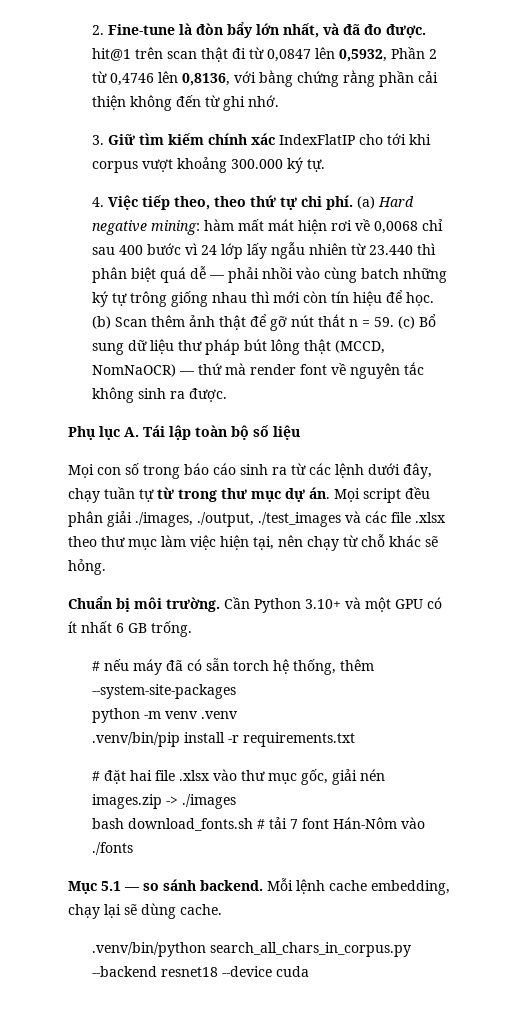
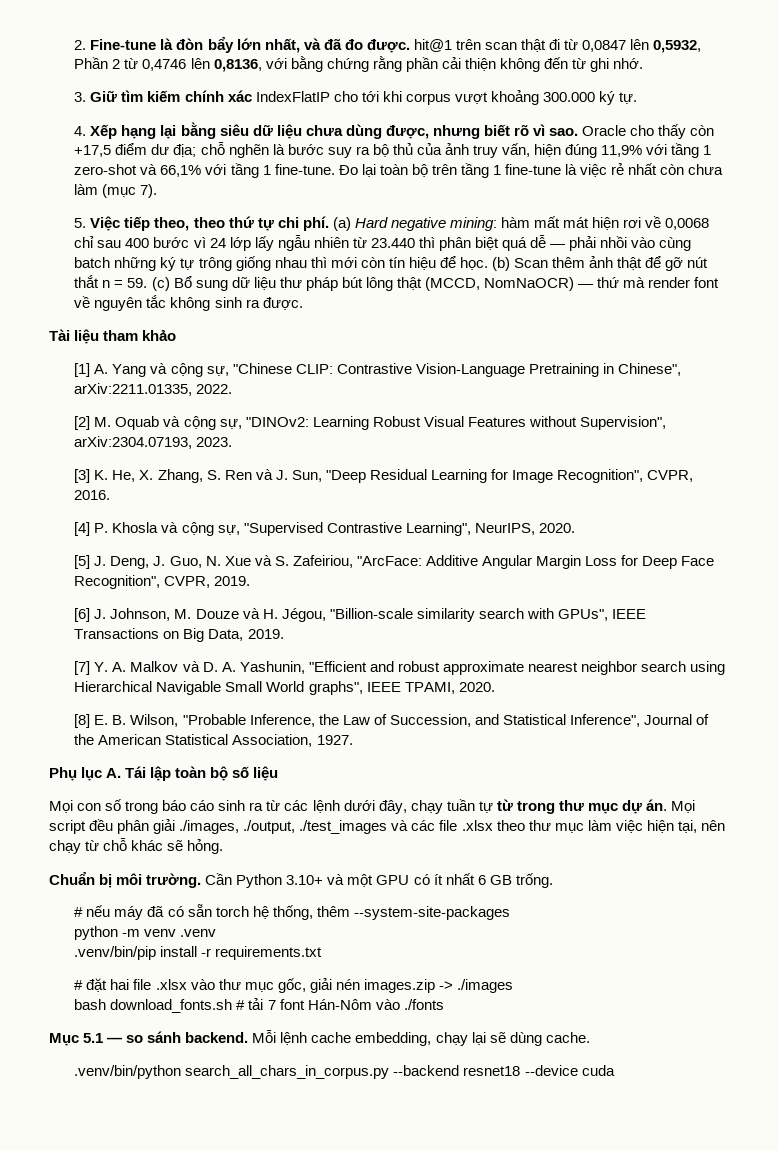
- 4. Việc tiếp theo, theo thứ tự chi phí.
+ 4. Xếp hạng lại bằng siêu dữ liệu chưa dùng được, nhưng biết rõ vì sao. Oracle cho thấy còn +17,5 điểm dư địa; chỗ nghẽn là bước suy ra bộ thủ của ảnh truy vấn, hiện đúng 11,9% với tầng 1 zero-shot và 66,1% với tầng 1 fine-tune. Đo lại toàn bộ trên tầng 1 fine-tune là việc rẻ nhất còn chưa làm (mục 7).
+ 5. Việc tiếp theo, theo thứ tự chi phí.
+ Tài liệu tham khảo
+ [1] A. Yang và cộng sự, "Chinese CLIP: Contrastive Vision-Language Pretraining in Chinese", arXiv:2211.01335, 2022.
+ [2] M. Oquab và cộng sự, "DINOv2: Learning Robust Visual Features without Supervision", arXiv:2304.07193, 2023.
+ [3] K. He, X. Zhang, S. Ren và J. Sun, "Deep Residual Learning for Image Recognition", CVPR, 2016.
+ [4] P. Khosla và cộng sự, "Supervised Contrastive Learning", NeurIPS, 2020.
+ [5] J. Deng, J. Guo, N. Xue và S. Zafeiriou, "ArcFace: Additive Angular Margin Loss for Deep Face Recognition", CVPR, 2019.
+ [6] J. Johnson, M. Douze và H. Jégou, "Billion-scale similarity search with GPUs", IEEE Transactions on Big Data, 2019.
+ [7] Y. A. Malkov và D. A. Yashunin, "Efficient and robust approximate nearest neighbor search using Hierarchical Navigable Small World graphs", IEEE TPAMI, 2020.
+ [8] E. B. Wilson, "Probable Inference, the Law of Succession, and Statistical Inference", Journal of the American Statistical Association, 1927.

